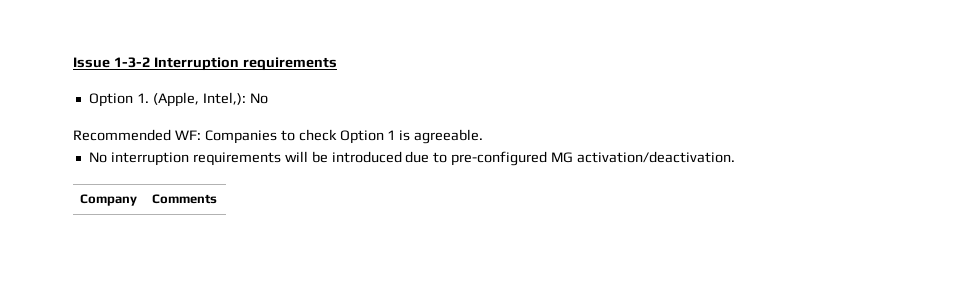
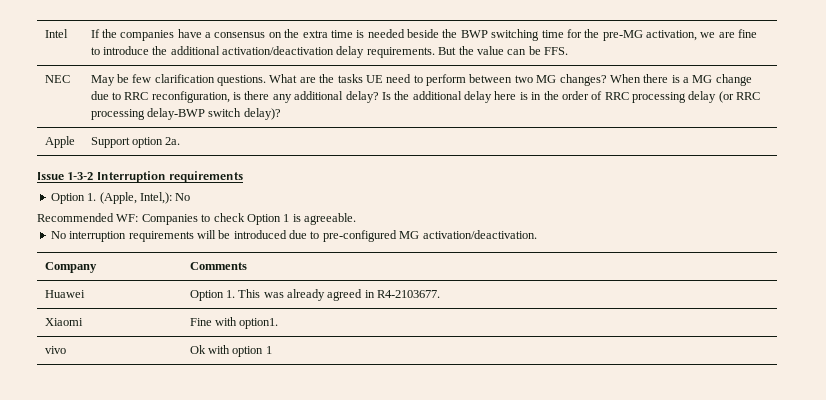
+ Intel | If the companies have a consensus on the extra time is needed beside the BWP switching time for the pre-MG activation, we are fine to introduce the additional activation/deactivation delay requirements. But the value can be FFS.
+ NEC | May be few clarification questions. What are the tasks UE need to perform between two MG changes? When there is a MG change due to RRC reconfiguration, is there any additional delay? Is the additional delay here is in the order of RRC processing delay (or RRC processing delay-BWP switch delay)?
+ Apple | Support option 2a.
+ Huawei | Option 1. This was already agreed in R4-2103677.
+ Xiaomi | Fine with option1.
+ vivo | Ok with option 1

